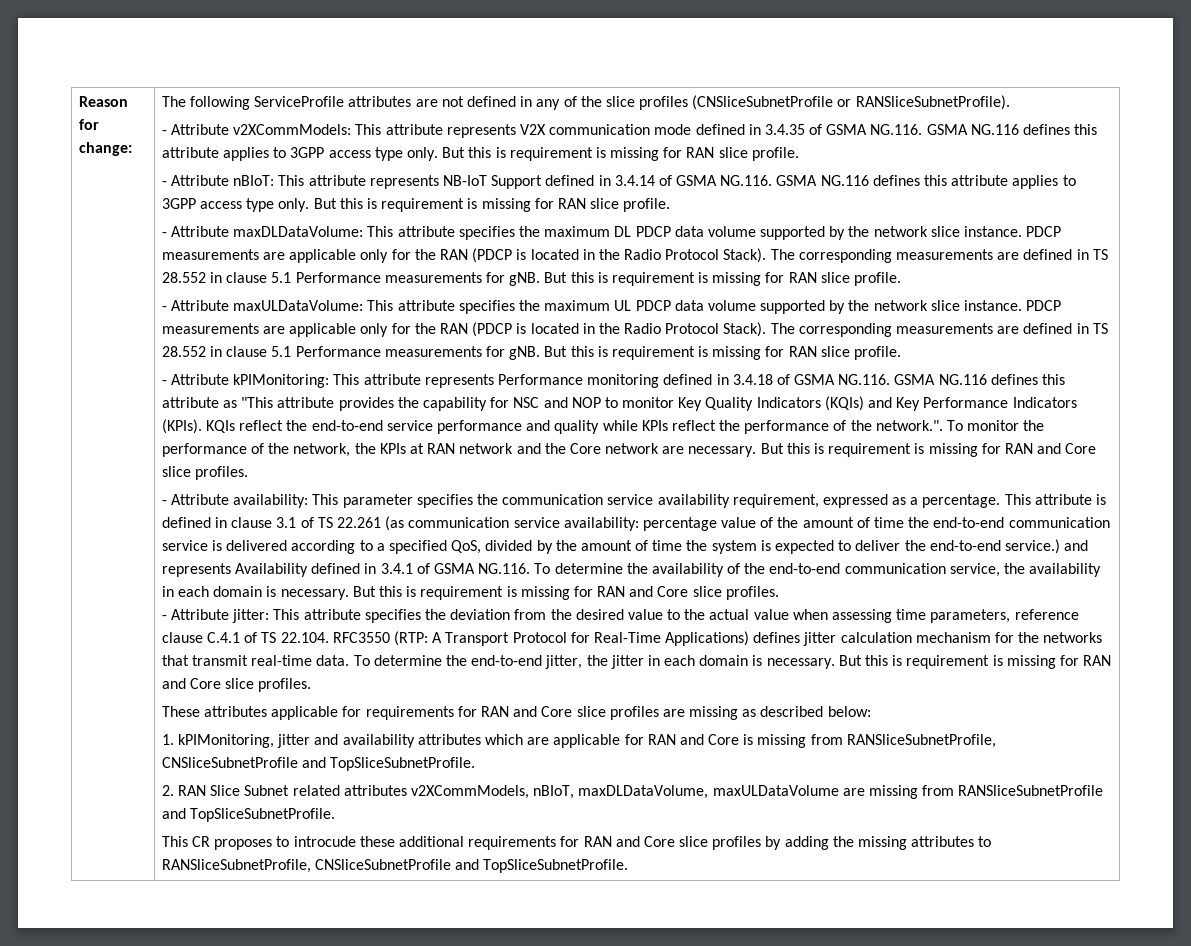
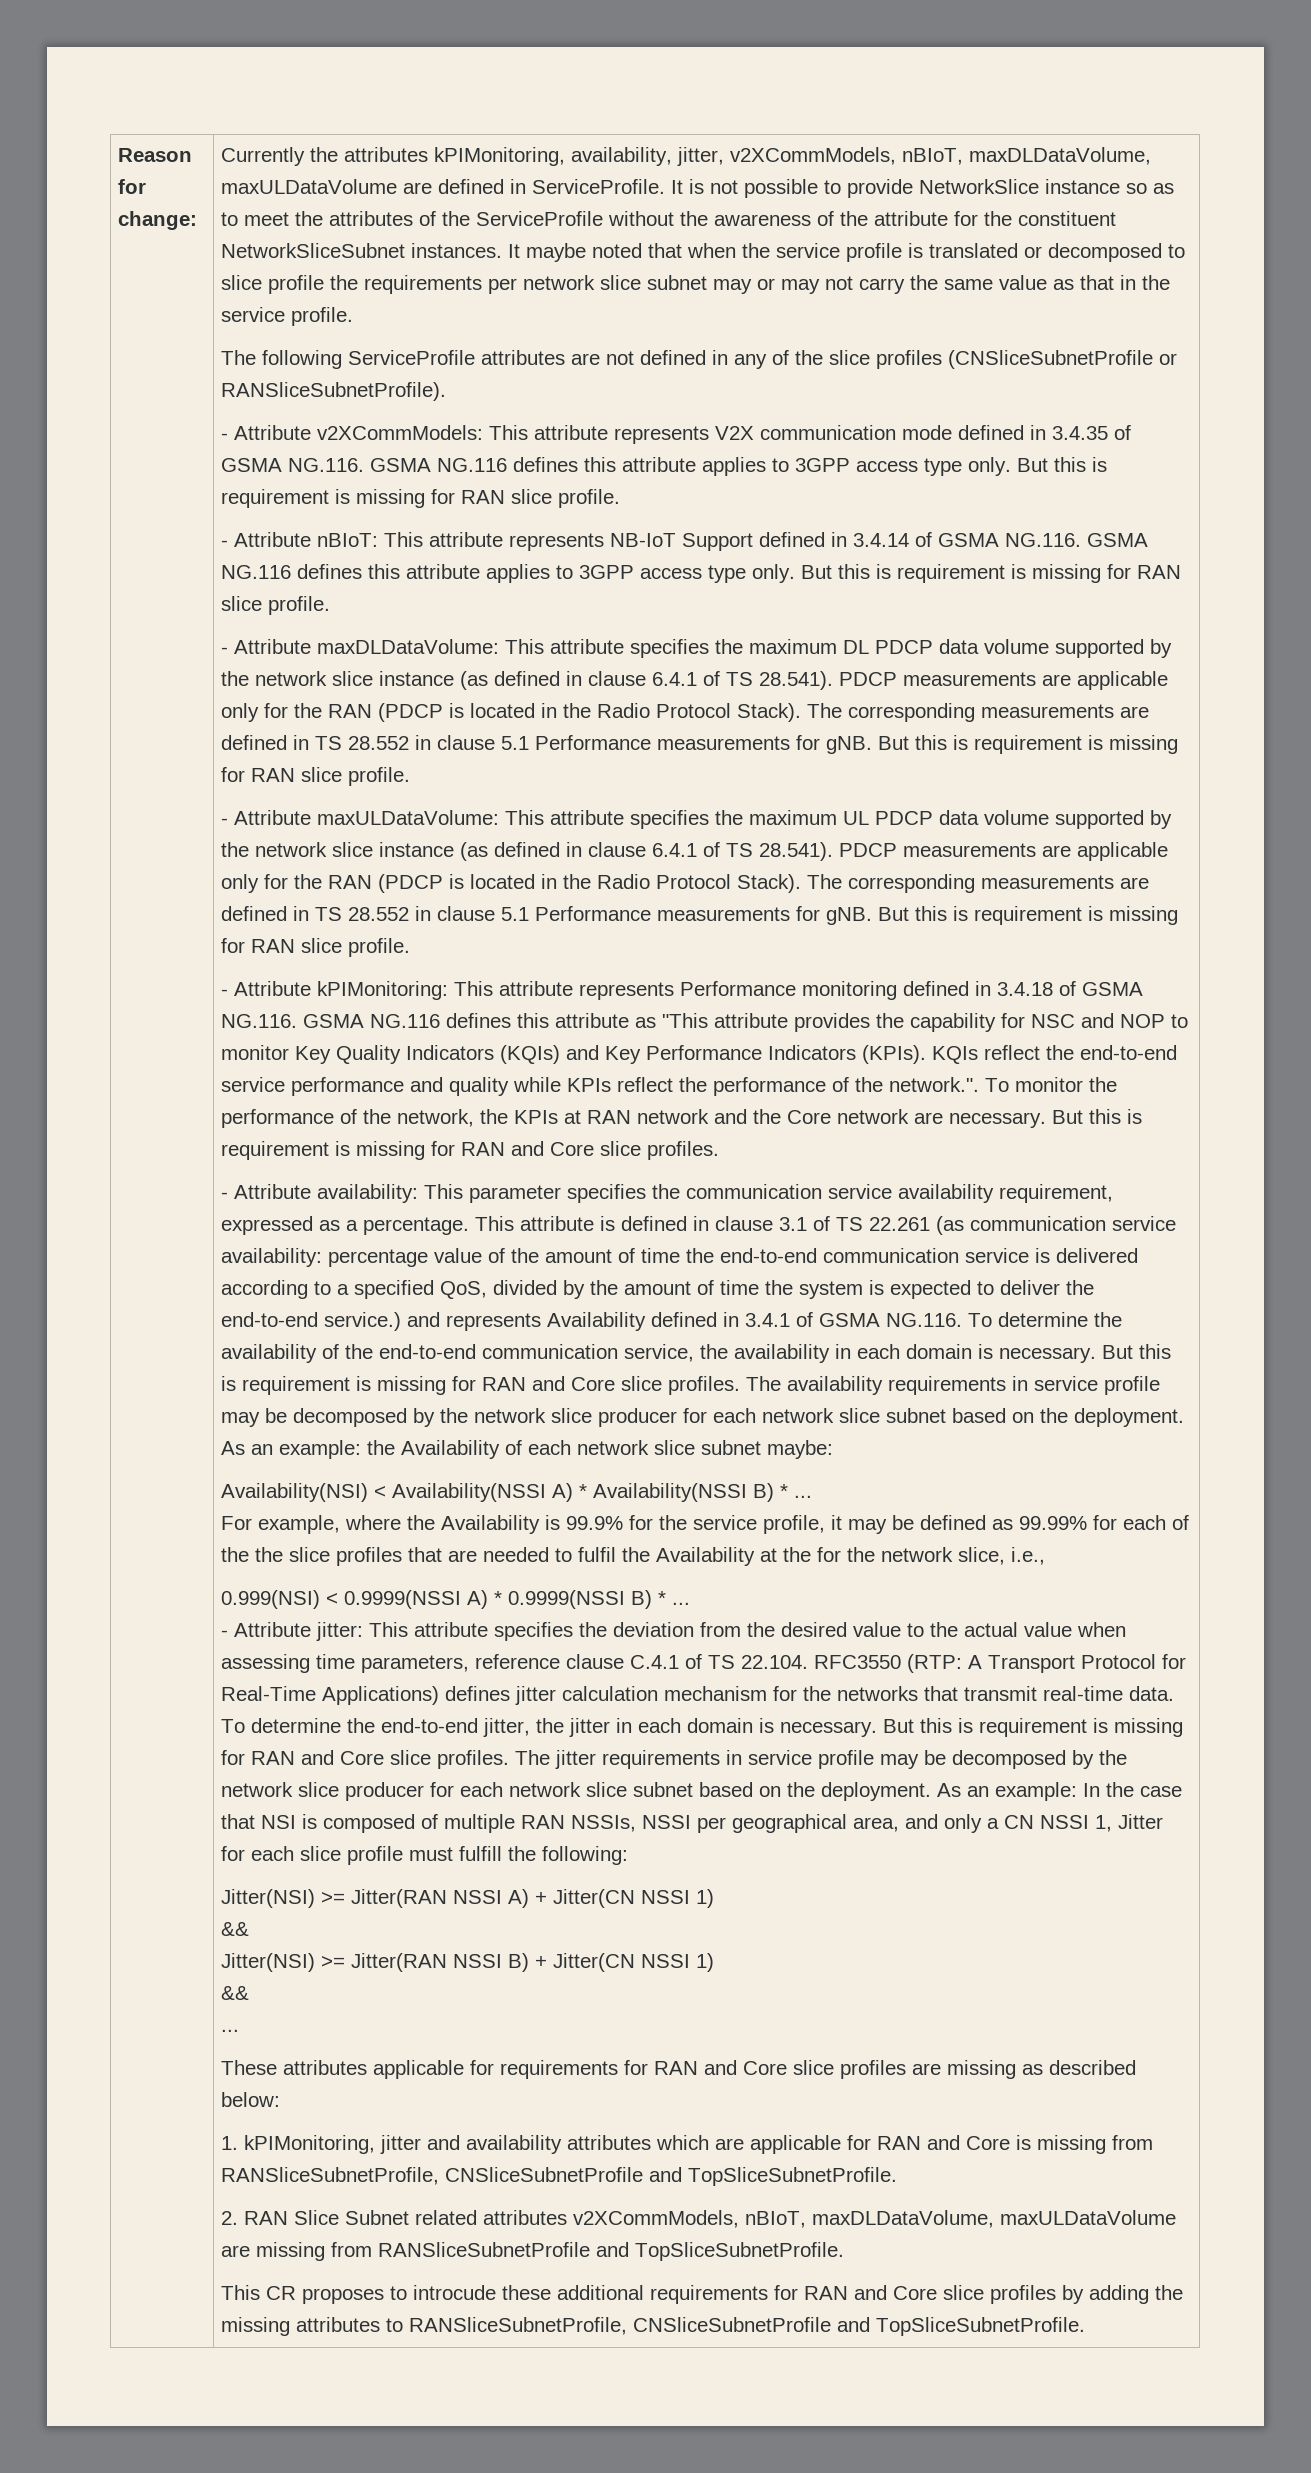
+ Currently the attributes kPIMonitoring, availability, jitter, v2XCommModels, nBIoT, maxDLDataVolume, maxULDataVolume are defined in ServiceProfile. It is not possible to provide NetworkSlice instance so as to meet the attributes of the ServiceProfile without the awareness of the attribute for the constituent NetworkSliceSubnet instances. It maybe noted that when the service profile is translated or decomposed to slice profile the requirements per network slice subnet may or may not carry the same value as that in the service profile.
- - Attribute maxDLDataVolume: This attribute specifies the maximum DL PDCP data volume supported by the network slice instance. PDCP measurements are applicable only for the RAN (PDCP is located in the Radio Protocol Stack).
+ - Attribute maxDLDataVolume: This attribute specifies the maximum DL PDCP data volume supported by the network slice instance (as defined in clause 6.4.1 of TS 28.541). PDCP measurements are applicable only for the RAN (PDCP is located in the Radio Protocol Stack).
- - Attribute maxULDataVolume: This attribute specifies the maximum UL PDCP data volume supported by the network slice instance. PDCP measurements are applicable only for the RAN (PDCP is located in the Radio Protocol Stack).
+ - Attribute maxULDataVolume: This attribute specifies the maximum UL PDCP data volume supported by the network slice instance (as defined in clause 6.4.1 of TS 28.541). PDCP measurements are applicable only for the RAN (PDCP is located in the Radio Protocol Stack).
+ The availability requirements in service profile may be decomposed by the network slice producer for each network slice subnet based on the deployment. As an example: the Availability of each network slice subnet maybe:
+ Availability(NSI) < Availability(NSSI A) * Availability(NSSI B) * ...
+ For example, where the Availability is 99.9% for the service profile, it may be defined as 99.99% for each of the the slice profiles that are needed to fulfil the Availability at the for the network slice, i.e.,
+ 0.999(NSI) < 0.9999(NSSI A) * 0.9999(NSSI B) * ...
+ The jitter requirements in service profile may be decomposed by the network slice producer for each network slice subnet based on the deployment. As an example: In the case that NSI is composed of multiple RAN NSSIs, NSSI per geographical area, and only a CN NSSI 1, Jitter for each slice profile must fulfill the following:
+ Jitter(NSI) >= Jitter(RAN NSSI A) + Jitter(CN NSSI 1)
+ &&
+ Jitter(NSI) >= Jitter(RAN NSSI B) + Jitter(CN NSSI 1)
+ &&
+ ...

